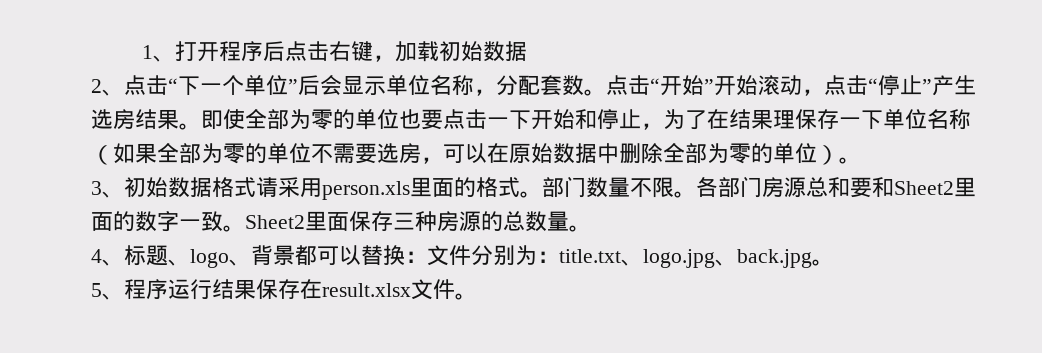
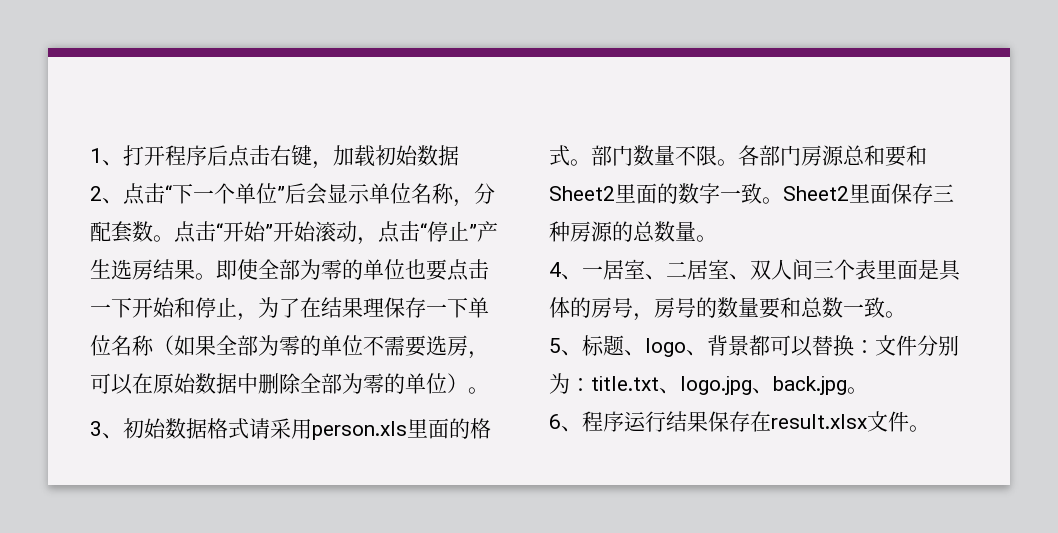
- 4、标题、logo、背景都可以替换：文件分别为：title.txt、logo.jpg、back.jpg。
+ 4、一居室、二居室、双人间三个表里面是具体的房号，房号的数量要和总数一致。
+ 5、标题、logo、背景都可以替换：文件分别为：title.txt、logo.jpg、back.jpg。
- 5、程序运行结果保存在result.xlsx文件。
+ 6、程序运行结果保存在result.xlsx文件。

